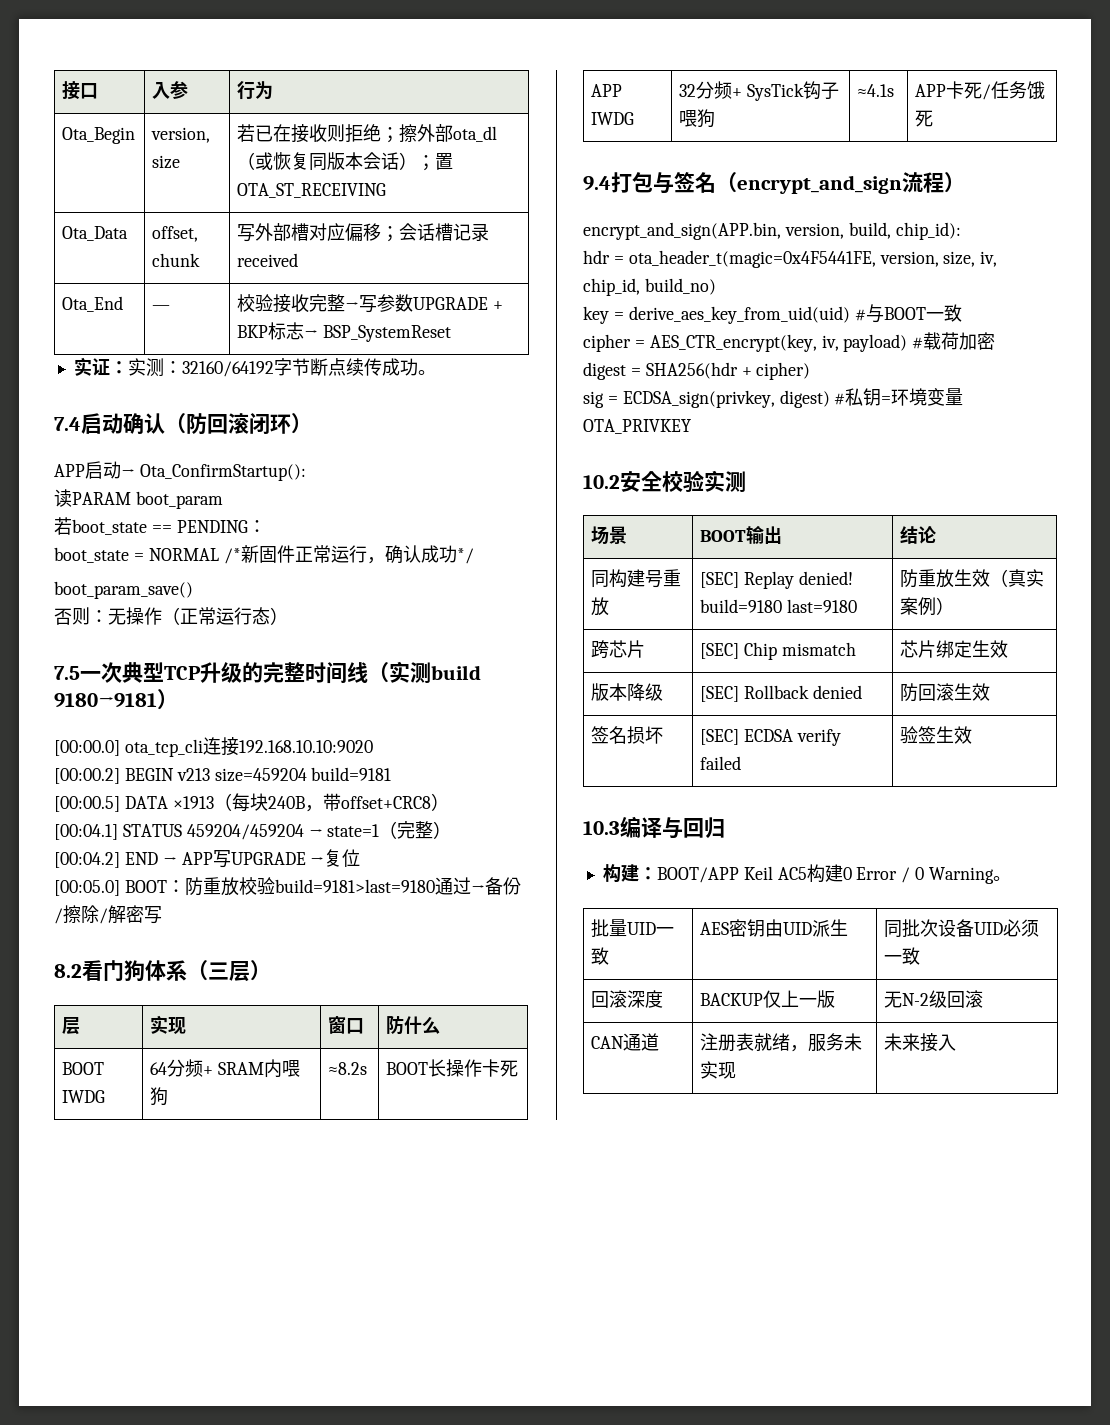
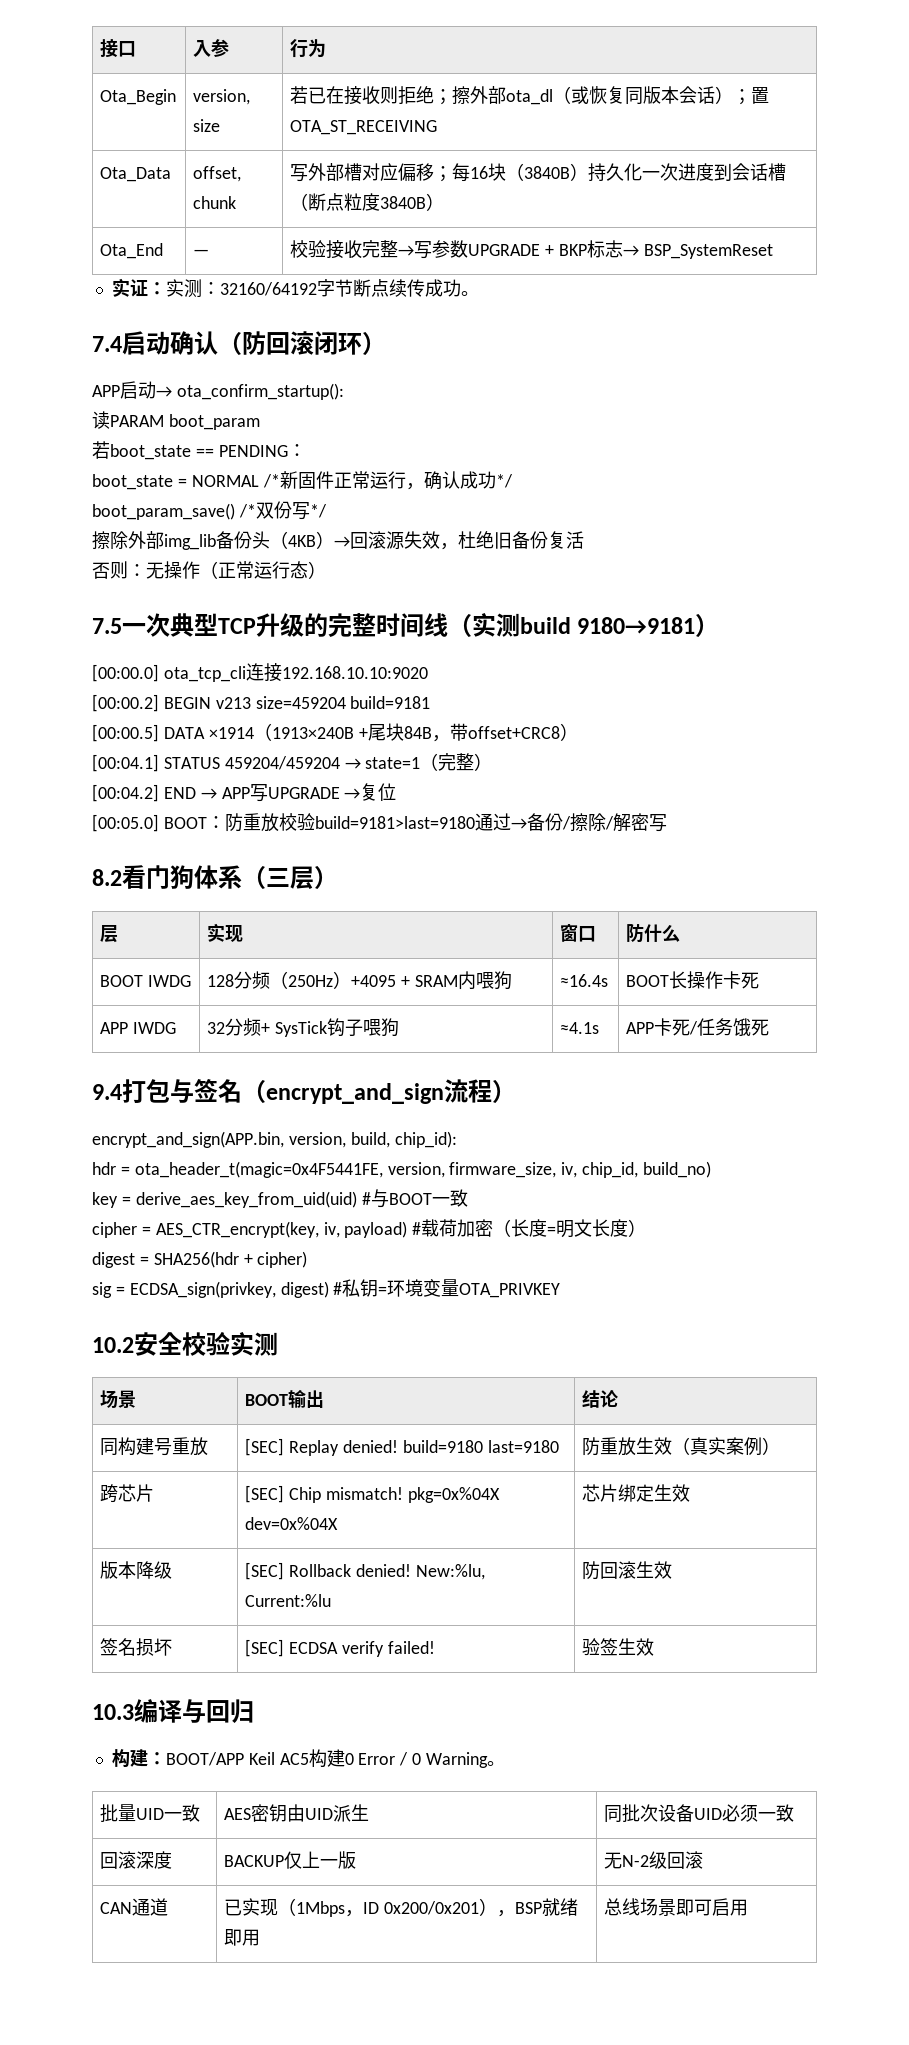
- Ota_Data | offset, chunk | 写外部槽对应偏移；会话槽记录received
+ Ota_Data | offset, chunk | 写外部槽对应偏移；每16块（3840B）持久化一次进度到会话槽（断点粒度3840B）
- APP启动→ Ota_ConfirmStartup():
+ APP启动→ ota_confirm_startup():
- boot_param_save()
+ boot_param_save() /*双份写*/
+ 擦除外部img_lib备份头（4KB）→回滚源失效，杜绝旧备份复活
- [00:00.5] DATA ×1913（每块240B，带offset+CRC8）
+ [00:00.5] DATA ×1914（1913×240B +尾块84B，带offset+CRC8）
- BOOT IWDG | 64分频+ SRAM内喂狗 | ≈8.2s | BOOT长操作卡死
+ BOOT IWDG | 128分频（250Hz）+4095 + SRAM内喂狗 | ≈16.4s | BOOT长操作卡死
- hdr = ota_header_t(magic=0x4F5441FE, version, size, iv, chip_id, build_no)
+ hdr = ota_header_t(magic=0x4F5441FE, version, firmware_size, iv, chip_id, build_no)
- cipher = AES_CTR_encrypt(key, iv, payload) #载荷加密
+ cipher = AES_CTR_encrypt(key, iv, payload) #载荷加密（长度=明文长度）
- 跨芯片 | [SEC] Chip mismatch | 芯片绑定生效
+ 跨芯片 | [SEC] Chip mismatch! pkg=0x%04X dev=0x%04X | 芯片绑定生效
- 版本降级 | [SEC] Rollback denied | 防回滚生效
+ 版本降级 | [SEC] Rollback denied! New:%lu, Current:%lu | 防回滚生效
- 签名损坏 | [SEC] ECDSA verify failed | 验签生效
+ 签名损坏 | [SEC] ECDSA verify failed! | 验签生效
- CAN通道 | 注册表就绪，服务未实现 | 未来接入
+ CAN通道 | 已实现（1Mbps，ID 0x200/0x201），BSP就绪即用 | 总线场景即可启用

